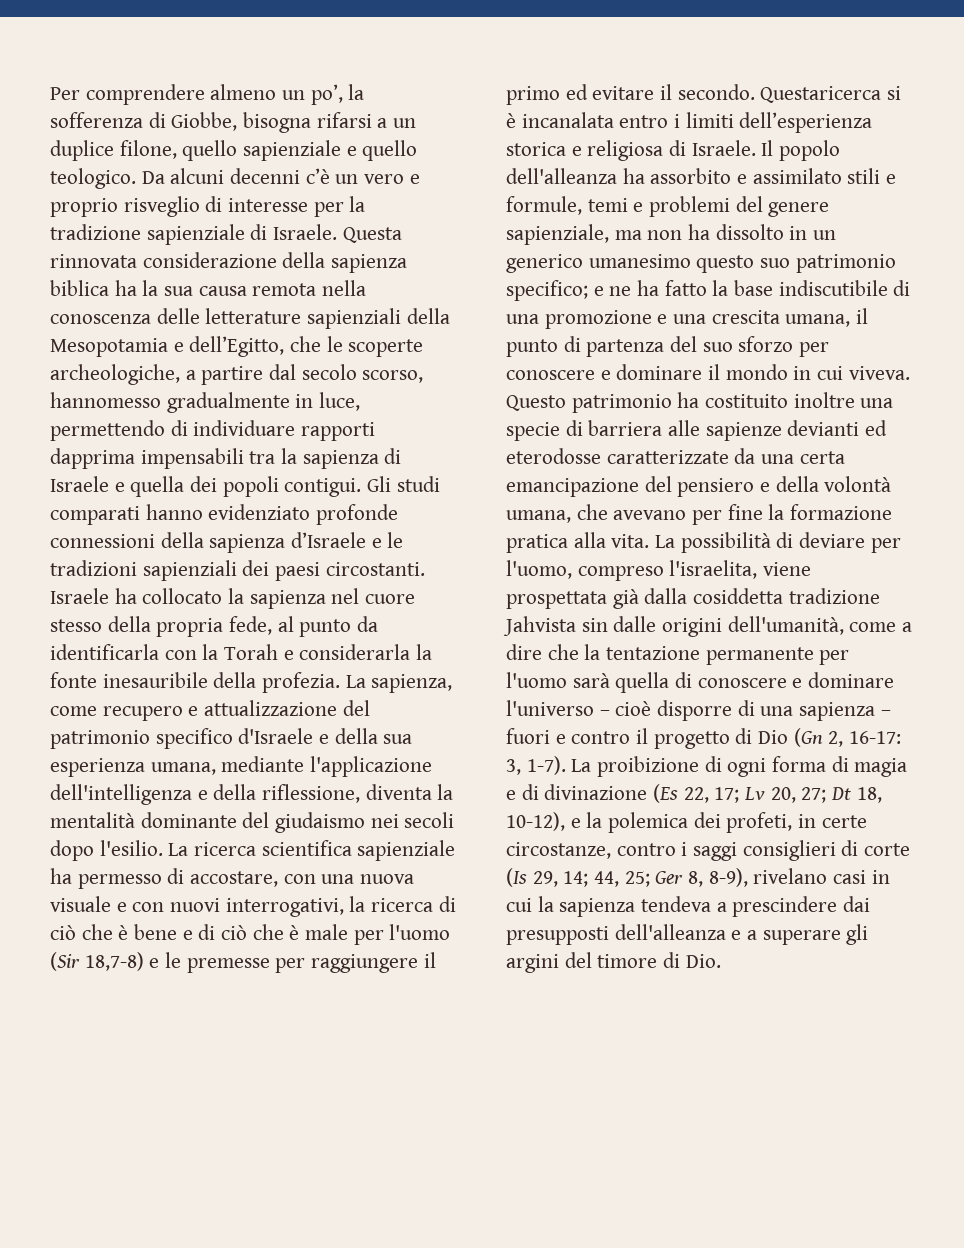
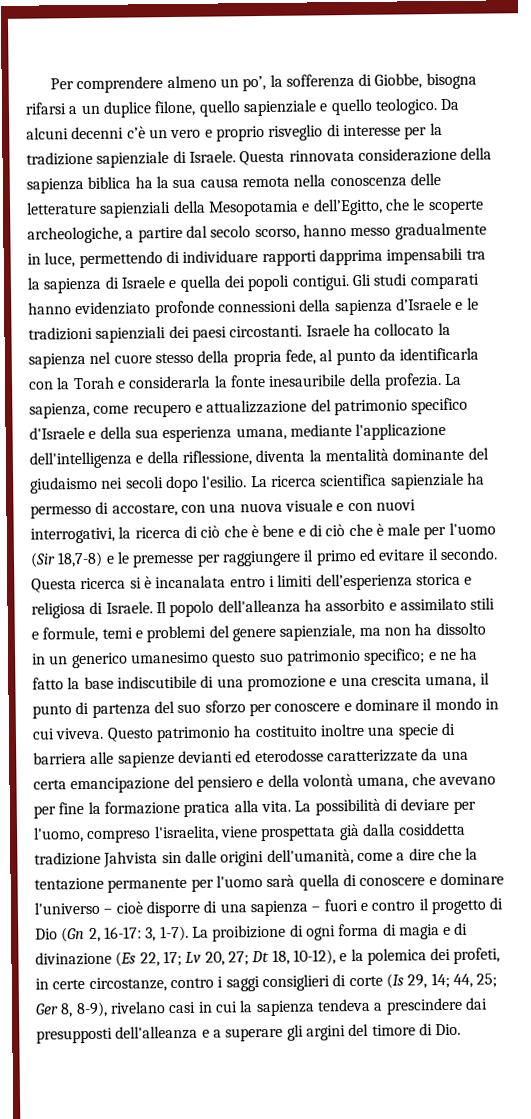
- Questa rinnovata considerazione della sapienza biblica ha la sua causa remota nella conoscenza delle letterature sapienziali della Mesopotamia e dell’Egitto, che le scoperte archeologiche, a partire dal secolo scorso, hannomesso gradualmente in luce, permettendo di individuare rapporti dapprima impensabili tra la sapienza di Israele e quella dei popoli contigui.
+ Questa rinnovata considerazione della sapienza biblica ha la sua causa remota nella conoscenza delle letterature sapienziali della Mesopotamia e dell’Egitto, che le scoperte archeologiche, a partire dal secolo scorso, hanno messo gradualmente in luce, permettendo di individuare rapporti dapprima impensabili tra la sapienza di Israele e quella dei popoli contigui.
- Questaricerca si è incanalata entro i limiti dell’esperienza storica e religiosa di Israele.
+ Questa ricerca si è incanalata entro i limiti dell’esperienza storica e religiosa di Israele.

